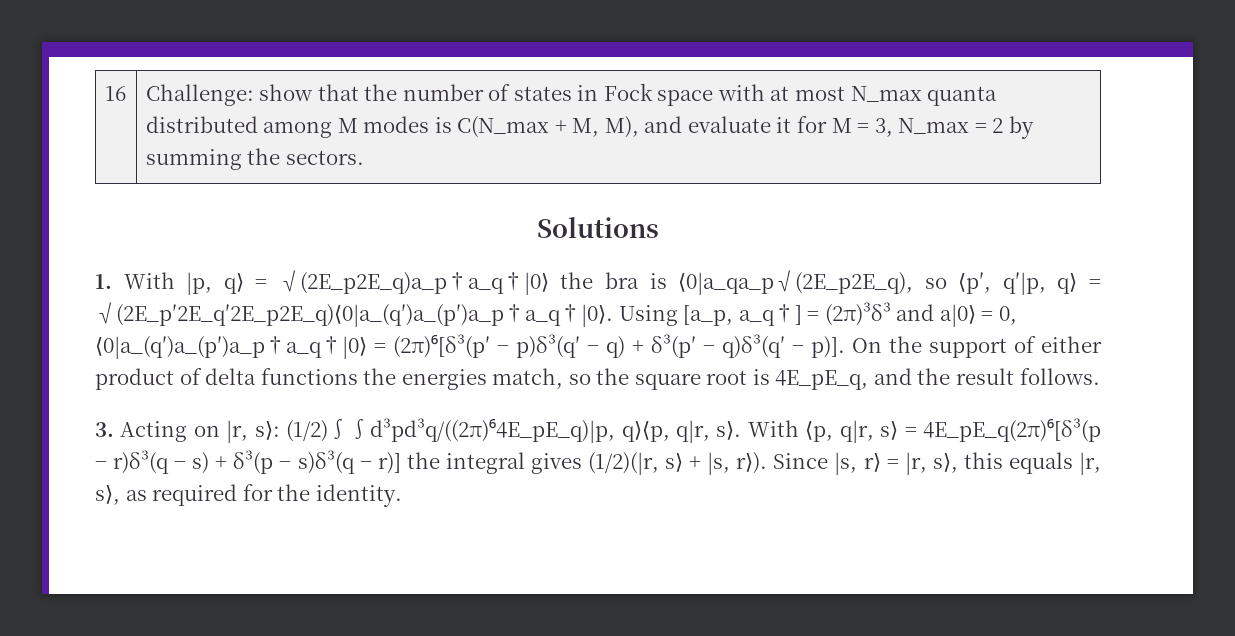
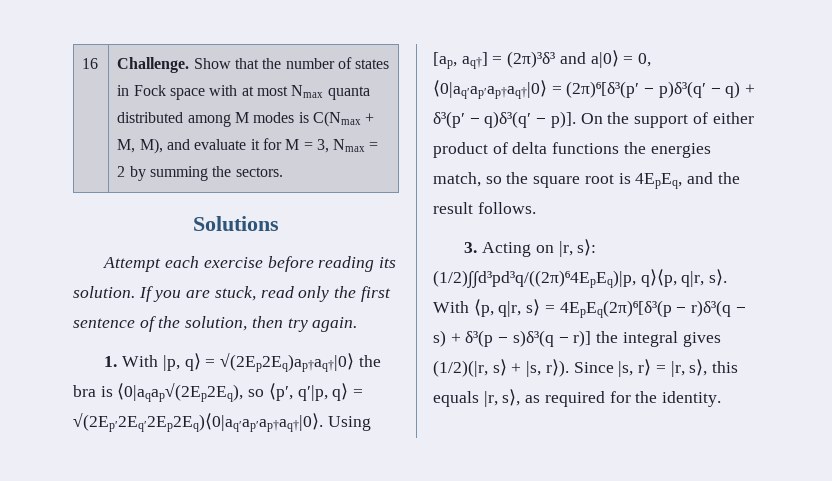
- 16 | Challenge: show that the number of states in Fock space with at most N_max quanta distributed among M modes is C(N_max + M, M), and evaluate it for M = 3, N_max = 2 by summing the sectors.
+ 16 | Challenge. Show that the number of states in Fock space with at most Nmax quanta distributed among M modes is C(Nmax + M, M), and evaluate it for M = 3, Nmax = 2 by summing the sectors.
+ Attempt each exercise before reading its solution. If you are stuck, read only the first sentence of the solution, then try again.
- 1. With |p, q⟩ = √(2E_p2E_q)a_p†a_q†|0⟩ the bra is ⟨0|a_qa_p√(2E_p2E_q), so ⟨p′, q′|p, q⟩ = √(2E_p′2E_q′2E_p2E_q)⟨0|a_(q′)a_(p′)a_p†a_q†|0⟩. Using [a_p, a_q†] = (2π)³δ³ and a|0⟩ = 0, ⟨0|a_(q′)a_(p′)a_p†a_q†|0⟩ = (2π)⁶[δ³(p′ − p)δ³(q′ − q) + δ³(p′ − q)δ³(q′ − p)].
+ 1. With |p, q⟩ = √(2Ep2Eq)ap†aq†|0⟩ the bra is ⟨0|aqap√(2Ep2Eq), so ⟨p′, q′|p, q⟩ = √(2Ep′2Eq′2Ep2Eq)⟨0|aq′ap′ap†aq†|0⟩. Using [ap, aq†] = (2π)³δ³ and a|0⟩ = 0, ⟨0|aq′ap′ap†aq†|0⟩ = (2π)⁶[δ³(p′ − p)δ³(q′ − q) + δ³(p′ − q)δ³(q′ − p)].
- On the support of either product of delta functions the energies match, so the square root is 4E_pE_q, and the result follows.
+ On the support of either product of delta functions the energies match, so the square root is 4EpEq, and the result follows.
- 3. Acting on |r, s⟩: (1/2)∫∫d³pd³q/((2π)⁶4E_pE_q)|p, q⟩⟨p, q|r, s⟩.
+ 3. Acting on |r, s⟩: (1/2)∫∫d³pd³q/((2π)⁶4EpEq)|p, q⟩⟨p, q|r, s⟩.
- With ⟨p, q|r, s⟩ = 4E_pE_q(2π)⁶[δ³(p − r)δ³(q − s) + δ³(p − s)δ³(q − r)] the integral gives (1/2)(|r, s⟩ + |s, r⟩).
+ With ⟨p, q|r, s⟩ = 4EpEq(2π)⁶[δ³(p − r)δ³(q − s) + δ³(p − s)δ³(q − r)] the integral gives (1/2)(|r, s⟩ + |s, r⟩).

